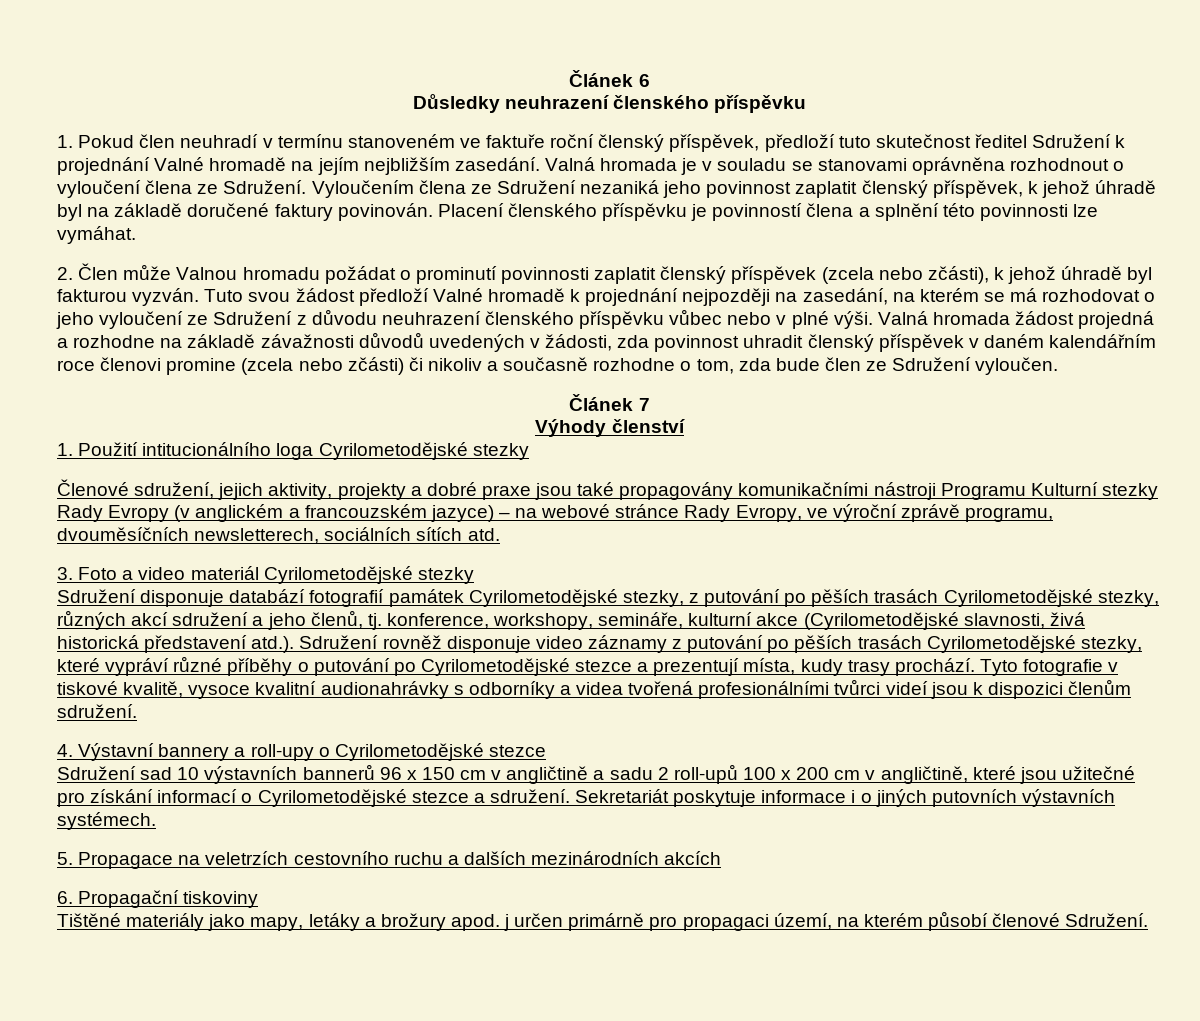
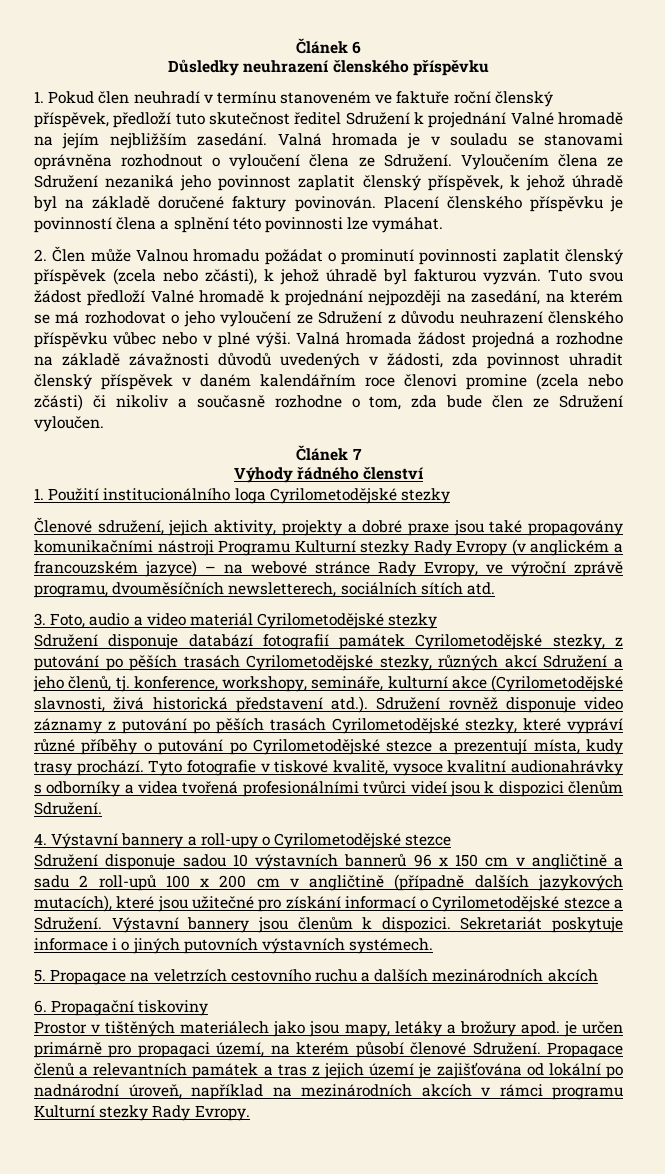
- Výhody členství
+ Výhody řádného členství
- 1. Použití intitucionálního loga Cyrilometodějské stezky
+ 1. Použití institucionálního loga Cyrilometodějské stezky
- 3. Foto a video materiál Cyrilometodějské stezky
+ 3. Foto, audio a video materiál Cyrilometodějské stezky
- Sdružení disponuje databází fotografií památek Cyrilometodějské stezky, z putování po pěších trasách Cyrilometodějské stezky, různých akcí sdružení a jeho členů, tj. konference, workshopy, semináře, kulturní akce (Cyrilometodějské slavnosti, živá historická představení atd.). Sdružení rovněž disponuje video záznamy z putování po pěších trasách Cyrilometodějské stezky, které vypráví různé příběhy o putování po Cyrilometodějské stezce a prezentují místa, kudy trasy prochází.
+ Sdružení disponuje databází fotografií památek Cyrilometodějské stezky, z putování po pěších trasách Cyrilometodějské stezky, různých akcí Sdružení a jeho členů, tj. konference, workshopy, semináře, kulturní akce (Cyrilometodějské slavnosti, živá historická představení atd.). Sdružení rovněž disponuje video záznamy z putování po pěších trasách Cyrilometodějské stezky, které vypráví různé příběhy o putování po Cyrilometodějské stezce a prezentují místa, kudy trasy prochází.
- Tyto fotografie v tiskové kvalitě, vysoce kvalitní audionahrávky s odborníky a videa tvořená profesionálními tvůrci videí jsou k dispozici členům sdružení.
+ Tyto fotografie v tiskové kvalitě, vysoce kvalitní audionahrávky s odborníky a videa tvořená profesionálními tvůrci videí jsou k dispozici členům Sdružení.
- Sdružení sad 10 výstavních bannerů 96 x 150 cm v angličtině a sadu 2 roll-upů 100 x 200 cm v angličtině, které jsou užitečné pro získání informací o Cyrilometodějské stezce a sdružení.
+ Sdružení disponuje sadou 10 výstavních bannerů 96 x 150 cm v angličtině a sadu 2 roll-upů 100 x 200 cm v angličtině (případně dalších jazykových mutacích), které jsou užitečné pro získání informací o Cyrilometodějské stezce a Sdružení. Výstavní bannery jsou členům k dispozici.
- Tištěné materiály jako mapy, letáky a brožury apod. j určen primárně pro propagaci území, na kterém působí členové Sdružení.
+ Prostor v tištěných materiálech jako jsou mapy, letáky a brožury apod. je určen primárně pro propagaci území, na kterém působí členové Sdružení.
+ Propagace členů a relevantních památek a tras z jejich území je zajišťována od lokální po nadnárodní úroveň, například na mezinárodních akcích v rámci programu Kulturní stezky Rady Evropy.

